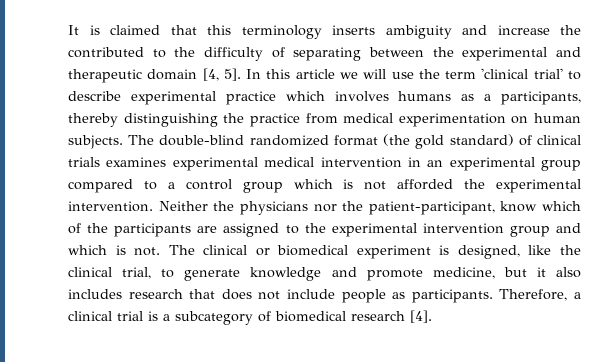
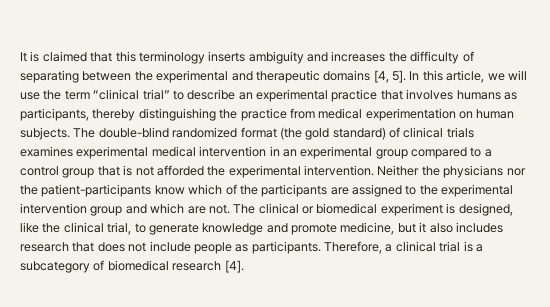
- It is claimed that this terminology inserts ambiguity and increase the contributed to the difficulty of separating between the experimental and therapeutic domain [4, 5].
+ It is claimed that this terminology inserts ambiguity and increases the difficulty of separating between the experimental and therapeutic domains [4, 5].
- In this article we will use the term 'clinical trial' to describe experimental practice which involves humans as a participants, thereby distinguishing the practice from medical experimentation on human subjects.
+ In this article, we will use the term “clinical trial” to describe an experimental practice that involves humans as participants, thereby distinguishing the practice from medical experimentation on human subjects.
- The double-blind randomized format (the gold standard) of clinical trials examines experimental medical intervention in an experimental group compared to a control group which is not afforded the experimental intervention.
+ The double-blind randomized format (the gold standard) of clinical trials examines experimental medical intervention in an experimental group compared to a control group that is not afforded the experimental intervention.
- Neither the physicians nor the patient-participant, know which of the participants are assigned to the experimental intervention group and which is not.
+ Neither the physicians nor the patient-participants know which of the participants are assigned to the experimental intervention group and which are not.

